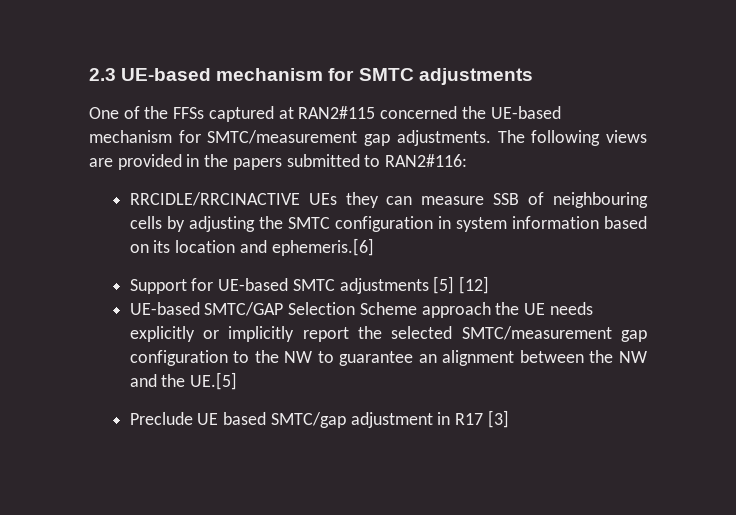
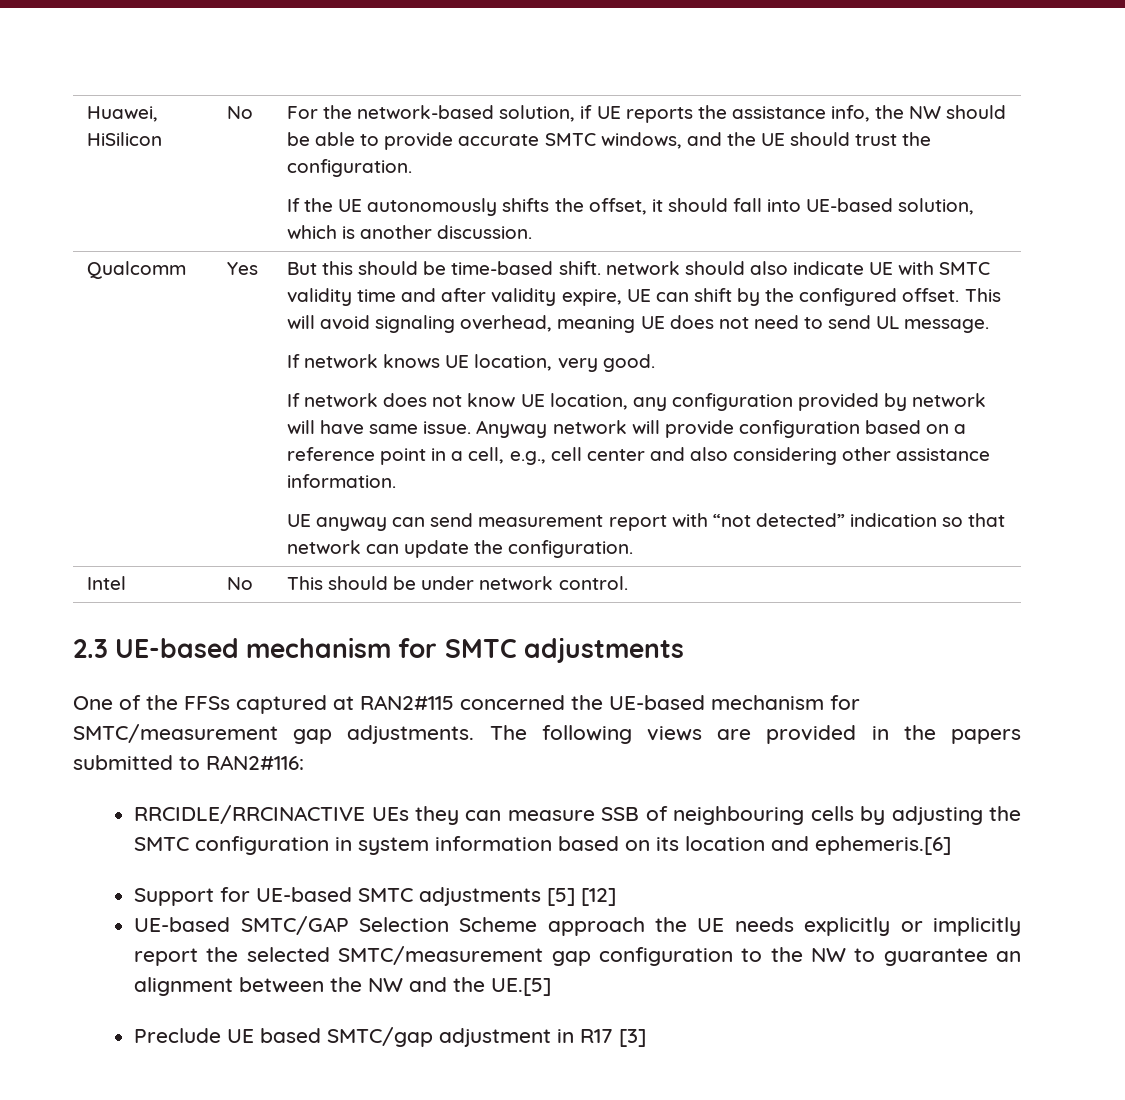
+ Huawei, HiSilicon | No | For the network-based solution, if UE reports the assistance info, the NW should be able to provide accurate SMTC windows, and the UE should trust the configuration.
+ If the UE autonomously shifts the offset, it should fall into UE-based solution, which is another discussion.
+ Qualcomm | Yes | But this should be time-based shift. network should also indicate UE with SMTC validity time and after validity expire, UE can shift by the configured offset. This will avoid signaling overhead, meaning UE does not need to send UL message.
+ If network knows UE location, very good.
+ If network does not know UE location, any configuration provided by network will have same issue. Anyway network will provide configuration based on a reference point in a cell, e.g., cell center and also considering other assistance information.
+ UE anyway can send measurement report with “not detected” indication so that network can update the configuration.
+ Intel | No | This should be under network control.

